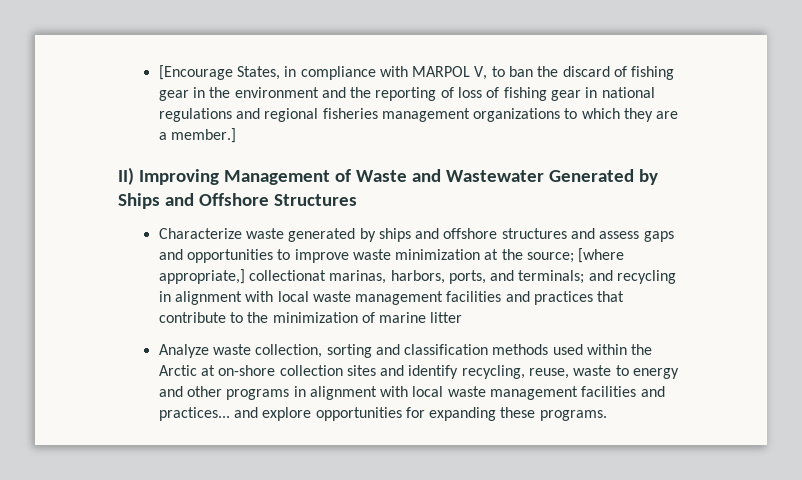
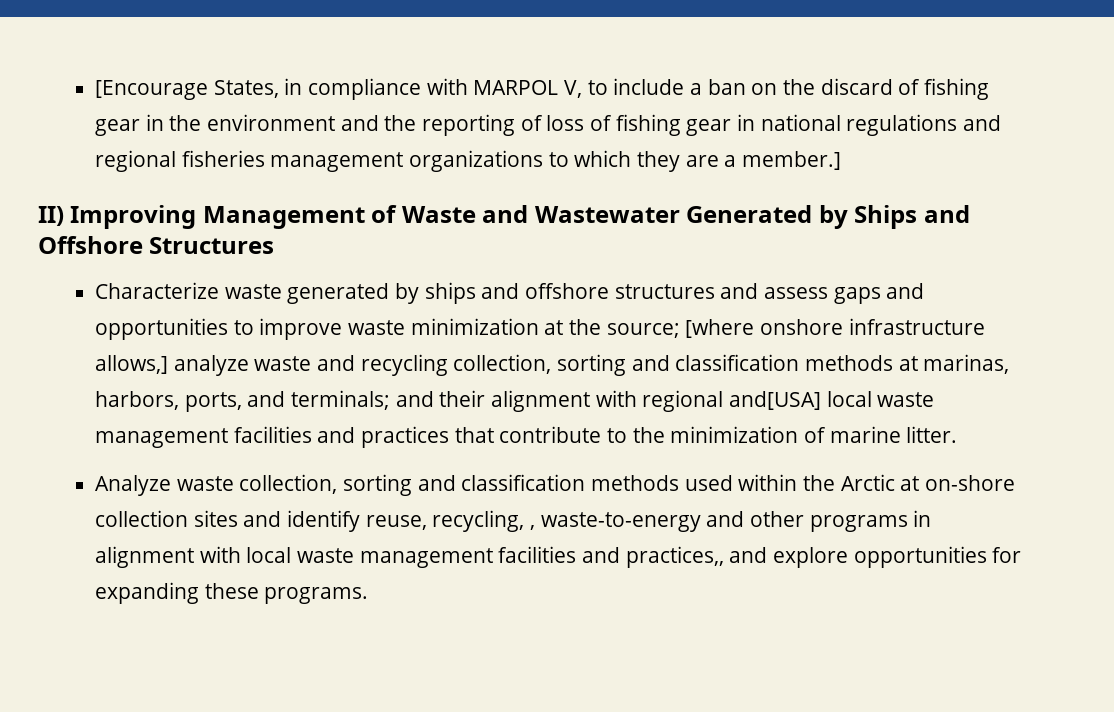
- [Encourage States, in compliance with MARPOL V, to ban the discard of fishing gear in the environment and the reporting of loss of fishing gear in national regulations and regional fisheries management organizations to which they are a member.]
+ [Encourage States, in compliance with MARPOL V, to include a ban on the discard of fishing gear in the environment and the reporting of loss of fishing gear in national regulations and regional fisheries management organizations to which they are a member.]
- Characterize waste generated by ships and offshore structures and assess gaps and opportunities to improve waste minimization at the source; [where appropriate,] collectionat marinas, harbors, ports, and terminals; and recycling in alignment with local waste management facilities and practices that contribute to the minimization of marine litter
+ Characterize waste generated by ships and offshore structures and assess gaps and opportunities to improve waste minimization at the source; [where onshore infrastructure allows,] analyze waste and recycling collection, sorting and classification methods at marinas, harbors, ports, and terminals; and their alignment with regional and[USA] local waste management facilities and practices that contribute to the minimization of marine litter.
- Analyze waste collection, sorting and classification methods used within the Arctic at on-shore collection sites and identify recycling, reuse, waste to energy and other programs in alignment with local waste management facilities and practices... and explore opportunities for expanding these programs.
+ Analyze waste collection, sorting and classification methods used within the Arctic at on-shore collection sites and identify reuse, recycling, , waste-to-energy and other programs in alignment with local waste management facilities and practices,, and explore opportunities for expanding these programs.

